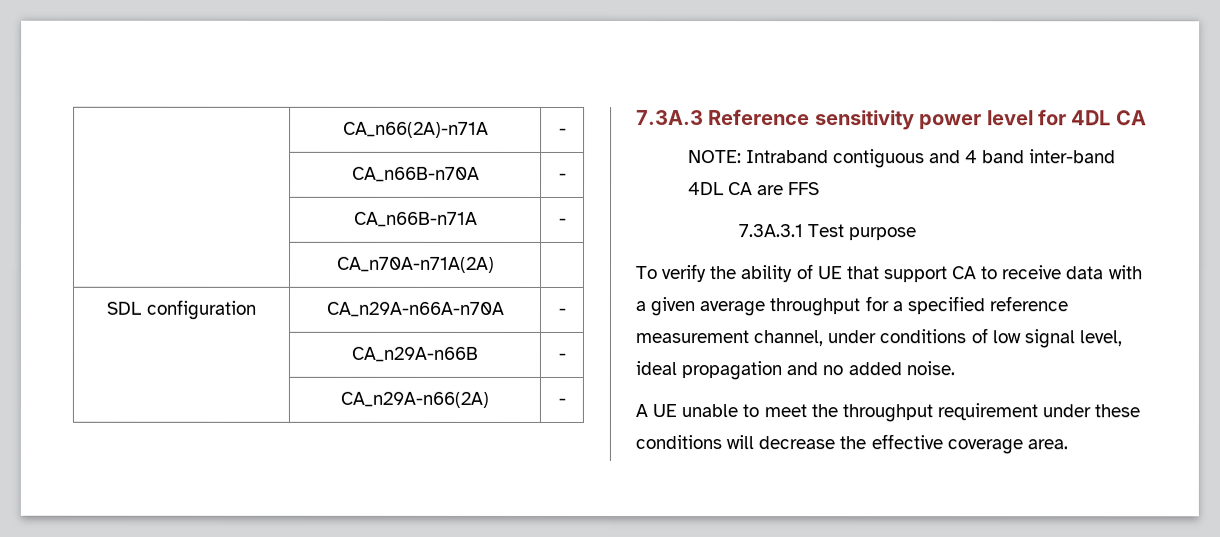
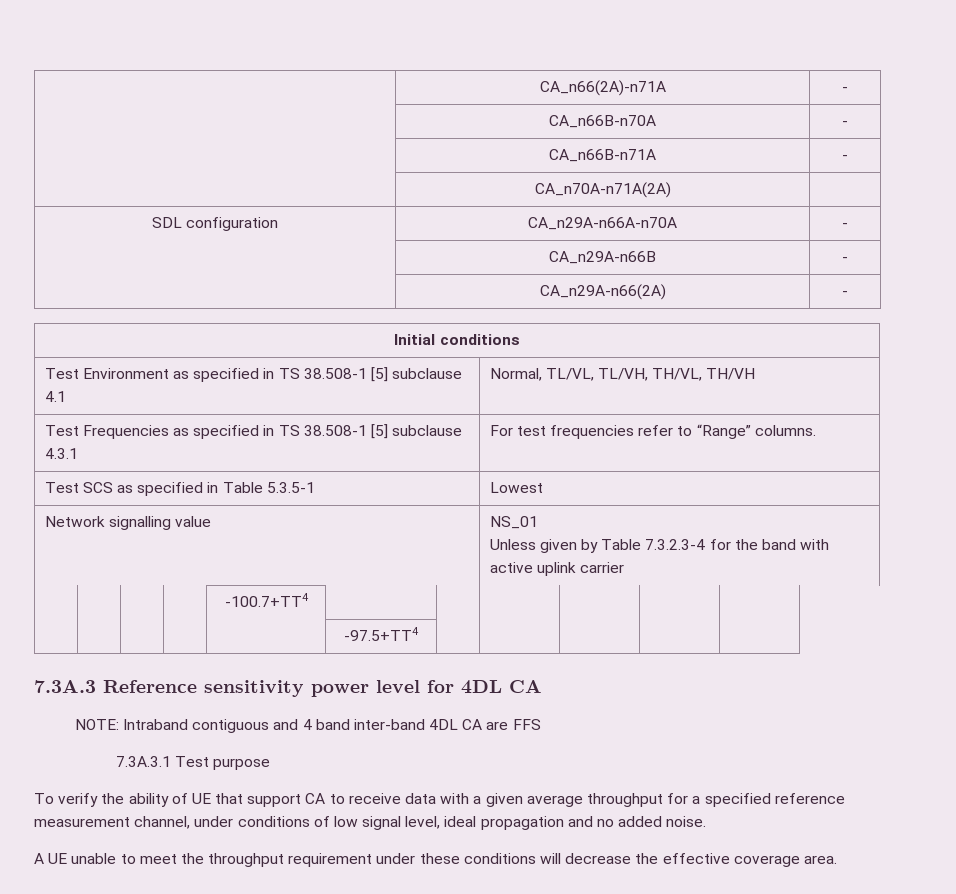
+ Initial conditions
+ Test Environment as specified in TS 38.508-1 [5] subclause 4.1 | Normal, TL/VL, TL/VH, TH/VL, TH/VH
+ Test Frequencies as specified in TS 38.508-1 [5] subclause 4.3.1 | For test frequencies refer to “Range” columns.
+ Test SCS as specified in Table 5.3.5-1 | Lowest
+ Network signalling value | NS_01
+ Unless given by Table 7.3.2.3-4 for the band with active uplink carrier
+ | | | | -100.7+TT4 | | | | | |
+ | | | | | -97.5+TT4 | | | | |

